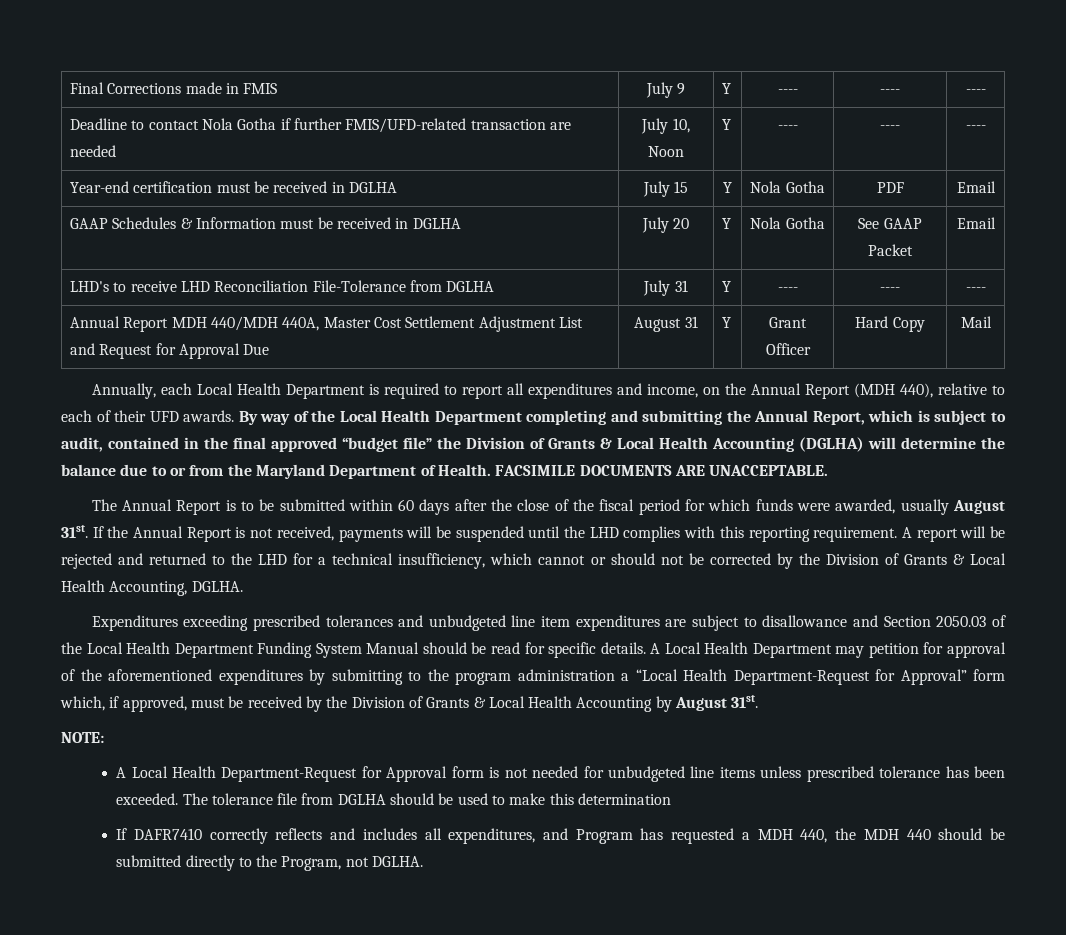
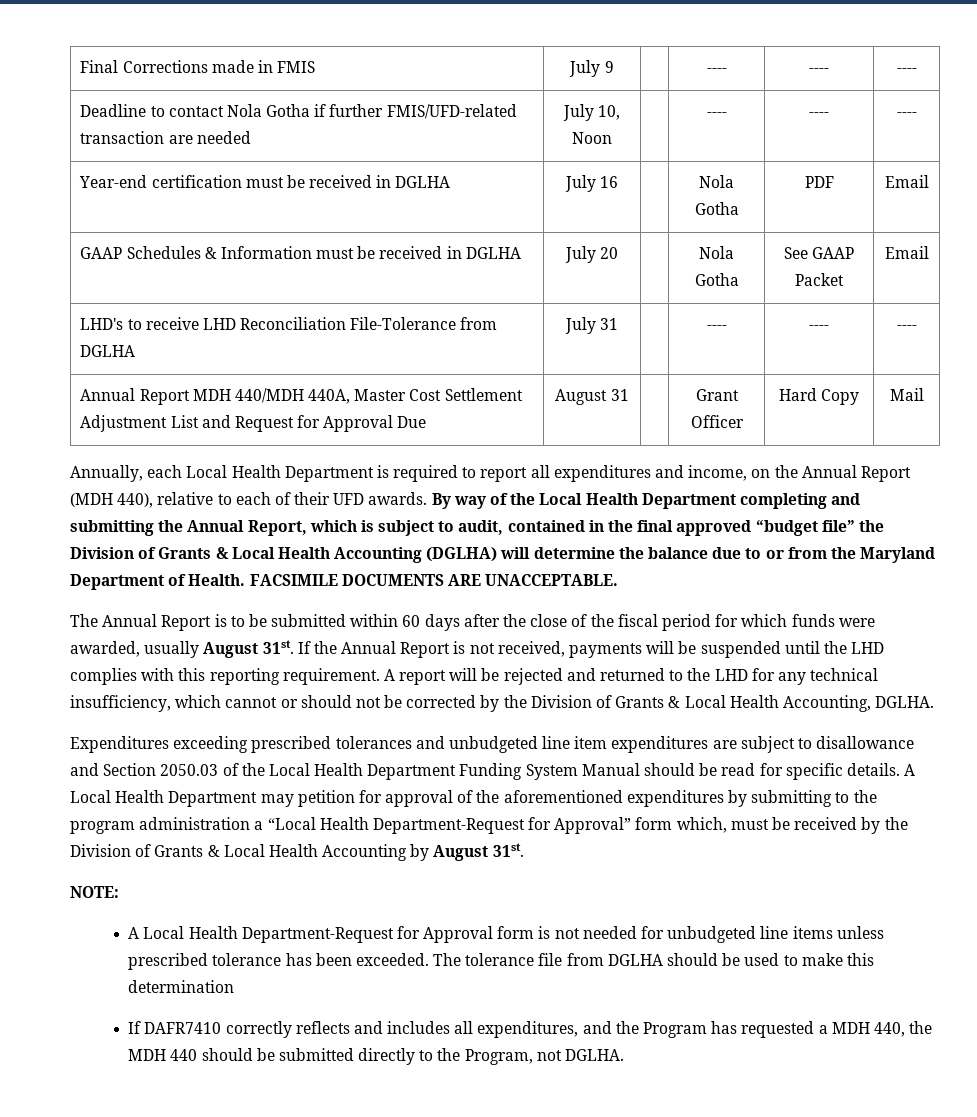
- Final Corrections made in FMIS | July 9 | Y | ---- | ---- | ----
+ Final Corrections made in FMIS | July 9 | | ---- | ---- | ----
- Deadline to contact Nola Gotha if further FMIS/UFD-related transaction are needed | July 10, Noon | Y | ---- | ---- | ----
+ Deadline to contact Nola Gotha if further FMIS/UFD-related transaction are needed | July 10, Noon | | ---- | ---- | ----
- Year-end certification must be received in DGLHA | July 15 | Y | Nola Gotha | PDF | Email
+ Year-end certification must be received in DGLHA | July 16 | | Nola Gotha | PDF | Email
- GAAP Schedules & Information must be received in DGLHA | July 20 | Y | Nola Gotha | See GAAP Packet | Email
+ GAAP Schedules & Information must be received in DGLHA | July 20 | | Nola Gotha | See GAAP Packet | Email
- LHD's to receive LHD Reconciliation File-Tolerance from DGLHA | July 31 | Y | ---- | ---- | ----
+ LHD's to receive LHD Reconciliation File-Tolerance from DGLHA | July 31 | | ---- | ---- | ----
- Annual Report MDH 440/MDH 440A, Master Cost Settlement Adjustment List and Request for Approval Due | August 31 | Y | Grant Officer | Hard Copy | Mail
+ Annual Report MDH 440/MDH 440A, Master Cost Settlement Adjustment List and Request for Approval Due | August 31 | | Grant Officer | Hard Copy | Mail
- A report will be rejected and returned to the LHD for a technical insufficiency, which cannot or should not be corrected by the Division of Grants & Local Health Accounting, DGLHA.
+ A report will be rejected and returned to the LHD for any technical insufficiency, which cannot or should not be corrected by the Division of Grants & Local Health Accounting, DGLHA.
- A Local Health Department may petition for approval of the aforementioned expenditures by submitting to the program administration a “Local Health Department-Request for Approval” form which, if approved, must be received by the Division of Grants & Local Health Accounting by August 31st.
+ A Local Health Department may petition for approval of the aforementioned expenditures by submitting to the program administration a “Local Health Department-Request for Approval” form which, must be received by the Division of Grants & Local Health Accounting by August 31st.
- If DAFR7410 correctly reflects and includes all expenditures, and Program has requested a MDH 440, the MDH 440 should be submitted directly to the Program, not DGLHA.
+ If DAFR7410 correctly reflects and includes all expenditures, and the Program has requested a MDH 440, the MDH 440 should be submitted directly to the Program, not DGLHA.

